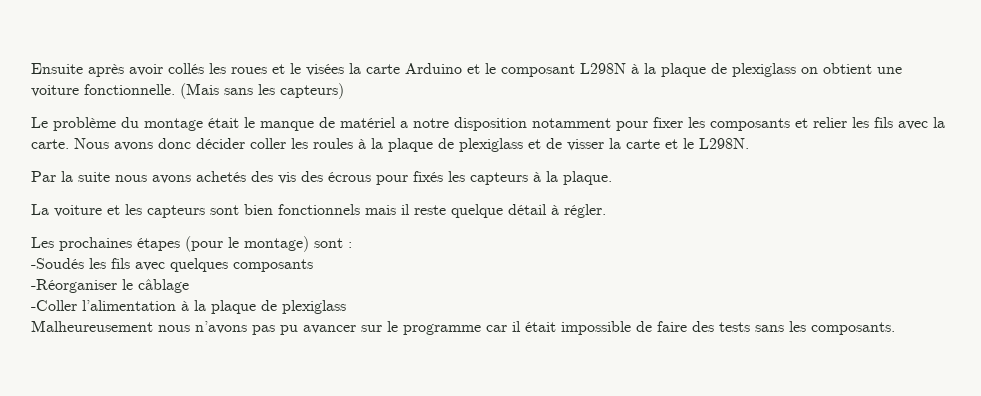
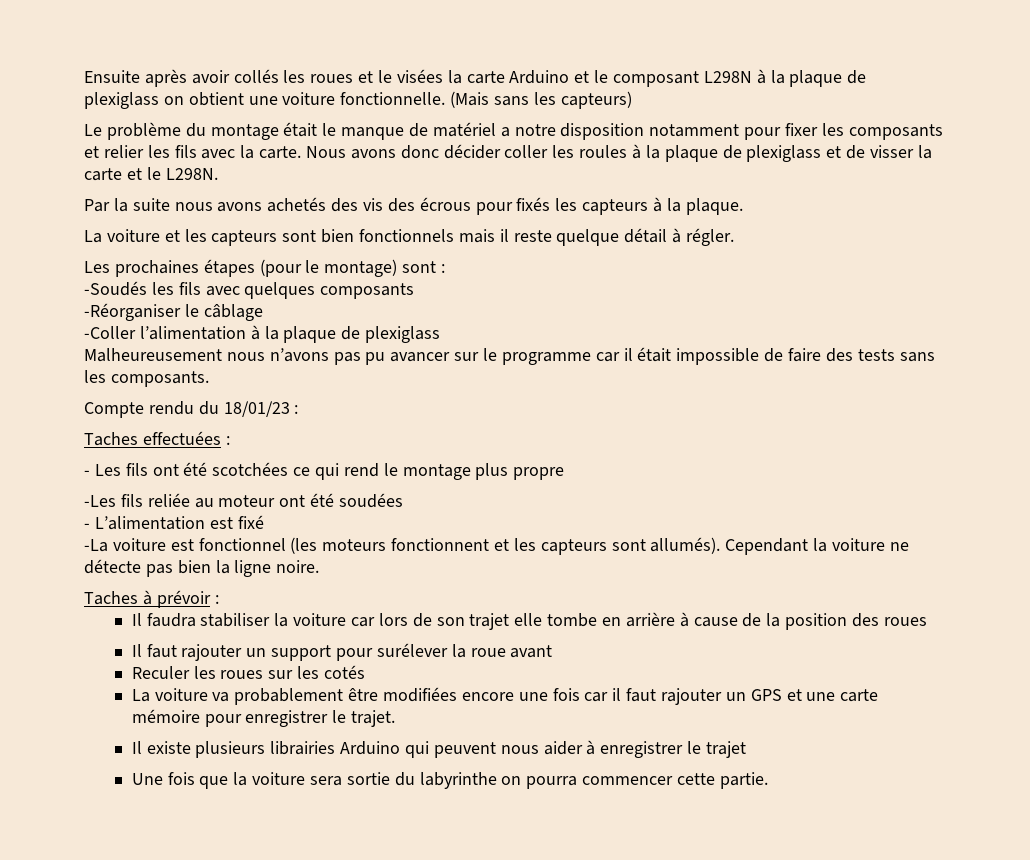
+ Compte rendu du 18/01/23 :
+ Taches effectuées :
+ - Les fils ont été scotchées ce qui rend le montage plus propre
+ -Les fils reliée au moteur ont été soudées
+ - L’alimentation est fixé
+ -La voiture est fonctionnel (les moteurs fonctionnent et les capteurs sont allumés). Cependant la voiture ne détecte pas bien la ligne noire.
+ Taches à prévoir :
+ Il faudra stabiliser la voiture car lors de son trajet elle tombe en arrière à cause de la position des roues
+ Il faut rajouter un support pour surélever la roue avant
+ Reculer les roues sur les cotés
+ La voiture va probablement être modifiées encore une fois car il faut rajouter un GPS et une carte mémoire pour enregistrer le trajet.
+ Il existe plusieurs librairies Arduino qui peuvent nous aider à enregistrer le trajet
+ Une fois que la voiture sera sortie du labyrinthe on pourra commencer cette partie.

